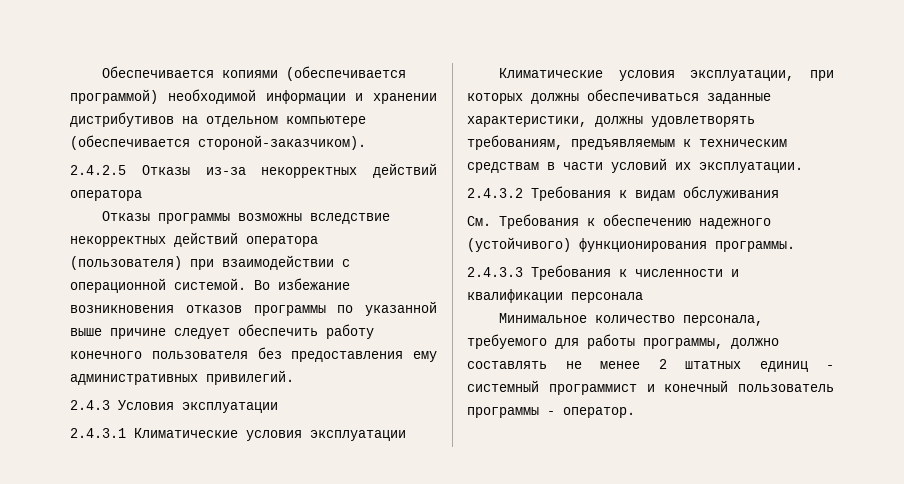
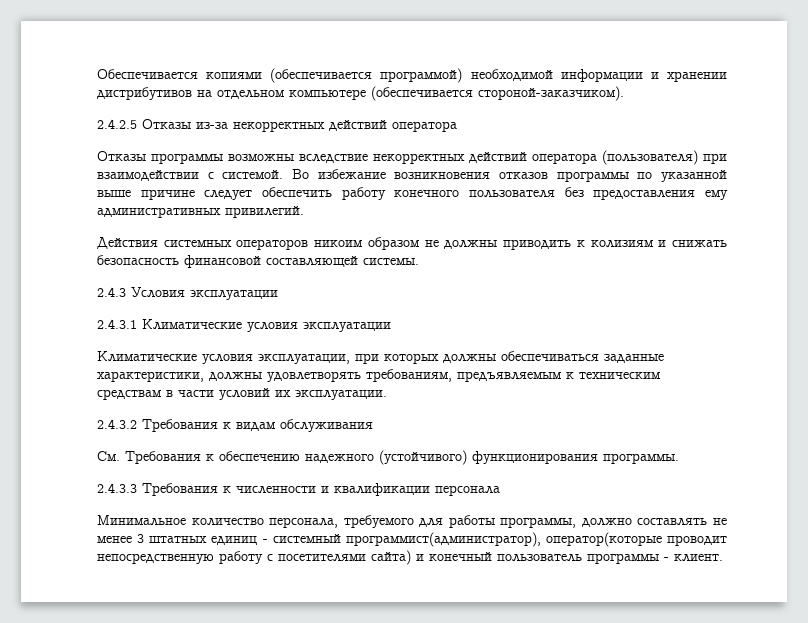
- Отказы программы возможны вследствие некорректных действий оператора (пользователя) при взаимодействии с операционной системой.
+ Отказы программы возможны вследствие некорректных действий оператора (пользователя) при взаимодействии с системой.
+ Действия системных операторов никоим образом не должны приводить к колизиям и снижать безопасность финансовой составляющей системы.
- Минимальное количество персонала, требуемого для работы программы, должно составлять не менее 2 штатных единиц - системный программист и конечный пользователь программы - оператор.
+ Минимальное количество персонала, требуемого для работы программы, должно составлять не менее 3 штатных единиц - системный программист(администратор), оператор(которые проводит непосредственную работу с посетителями сайта) и конечный пользователь программы - клиент.

